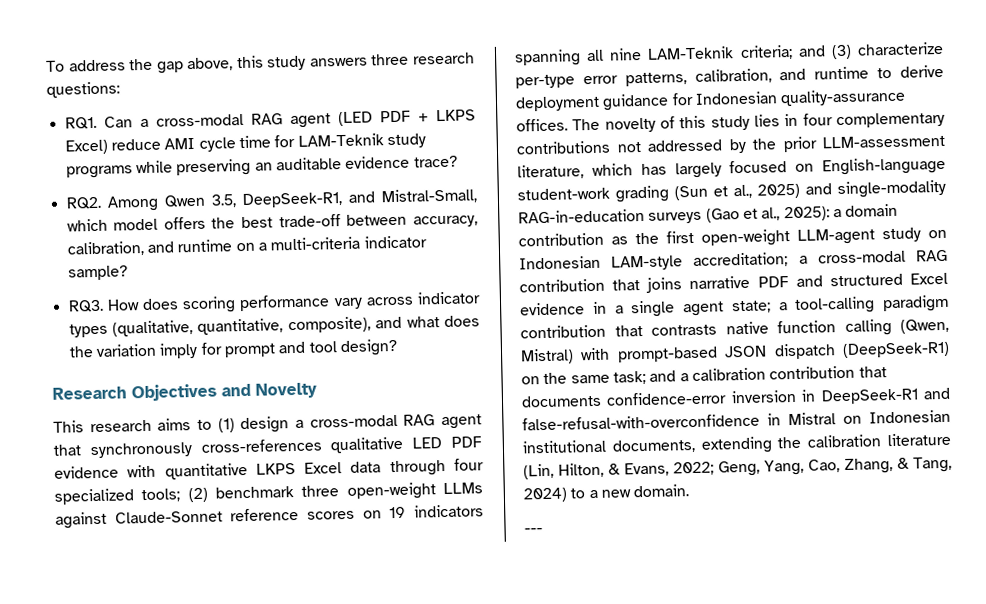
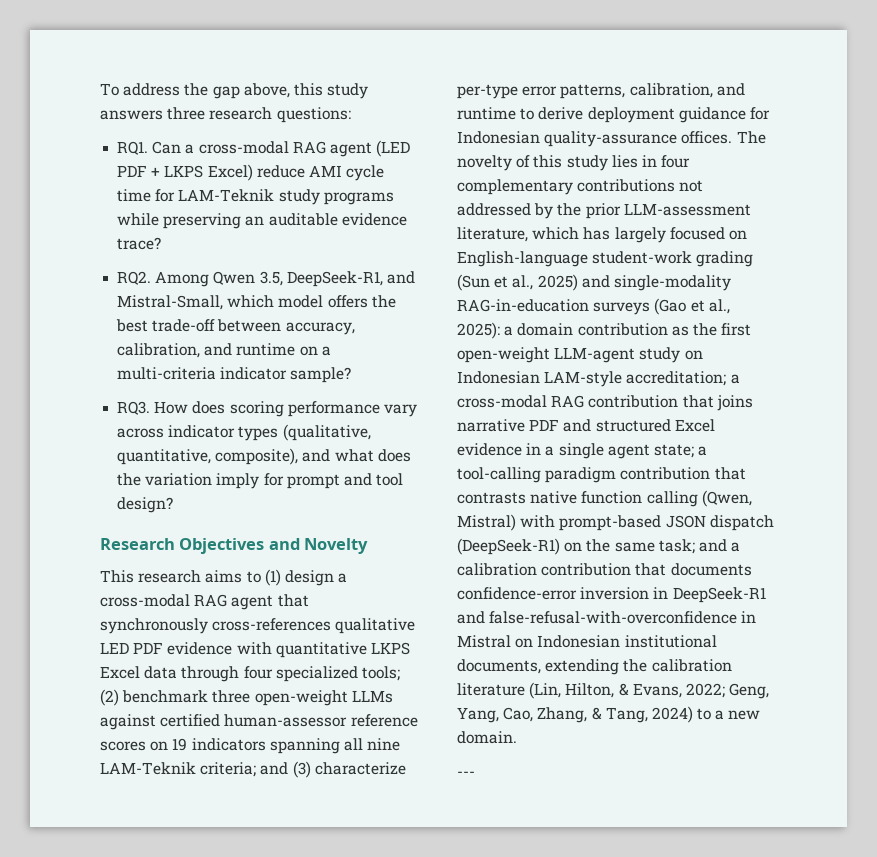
- This research aims to (1) design a cross-modal RAG agent that synchronously cross-references qualitative LED PDF evidence with quantitative LKPS Excel data through four specialized tools; (2) benchmark three open-weight LLMs against Claude-Sonnet reference scores on 19 indicators spanning all nine LAM-Teknik criteria; and (3) characterize per-type error patterns, calibration, and runtime to derive deployment guidance for Indonesian quality-assurance offices.
+ This research aims to (1) design a cross-modal RAG agent that synchronously cross-references qualitative LED PDF evidence with quantitative LKPS Excel data through four specialized tools; (2) benchmark three open-weight LLMs against certified human-assessor reference scores on 19 indicators spanning all nine LAM-Teknik criteria; and (3) characterize per-type error patterns, calibration, and runtime to derive deployment guidance for Indonesian quality-assurance offices.

